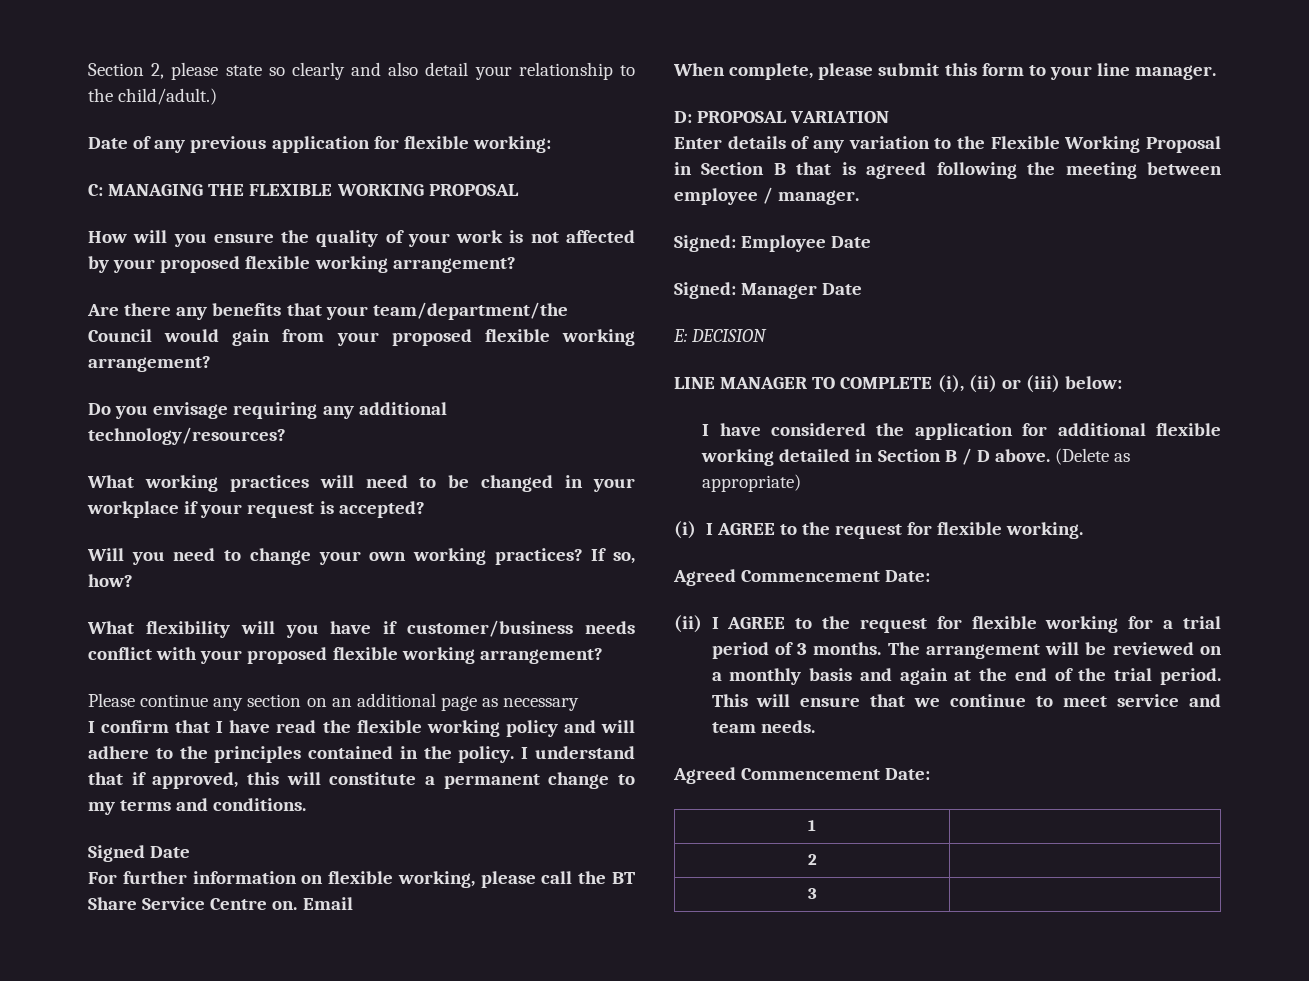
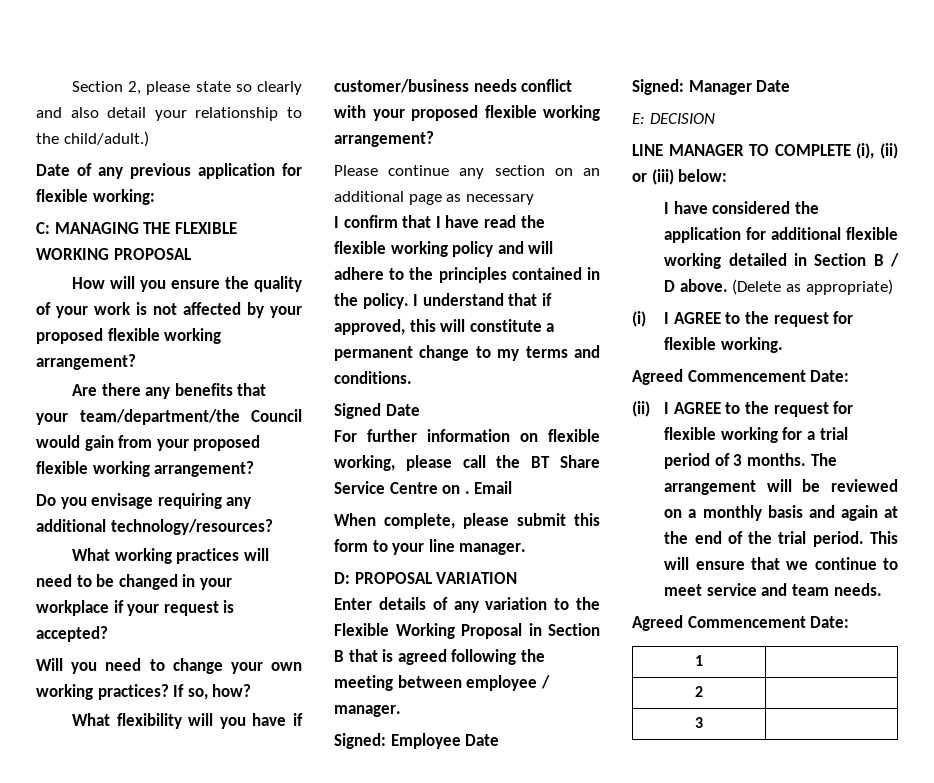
- For further information on flexible working, please call the BT Share Service Centre on.
+ For further information on flexible working, please call the BT Share Service Centre on .

